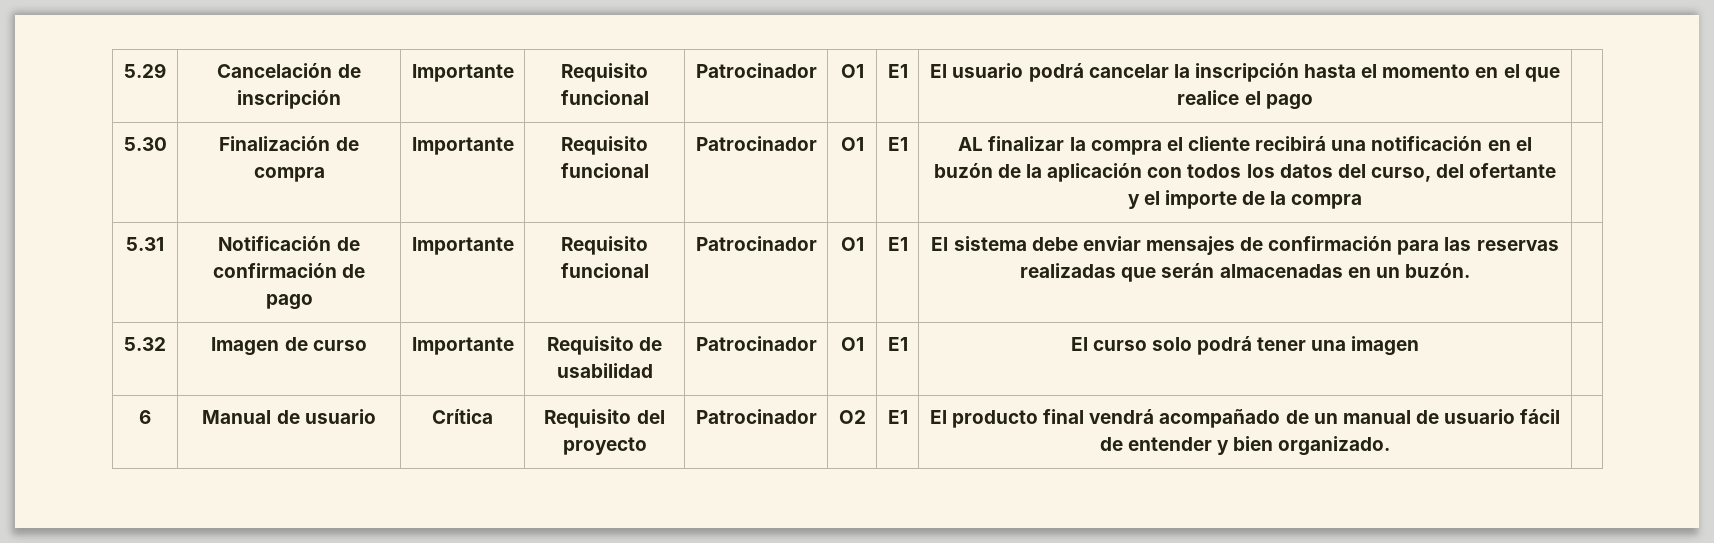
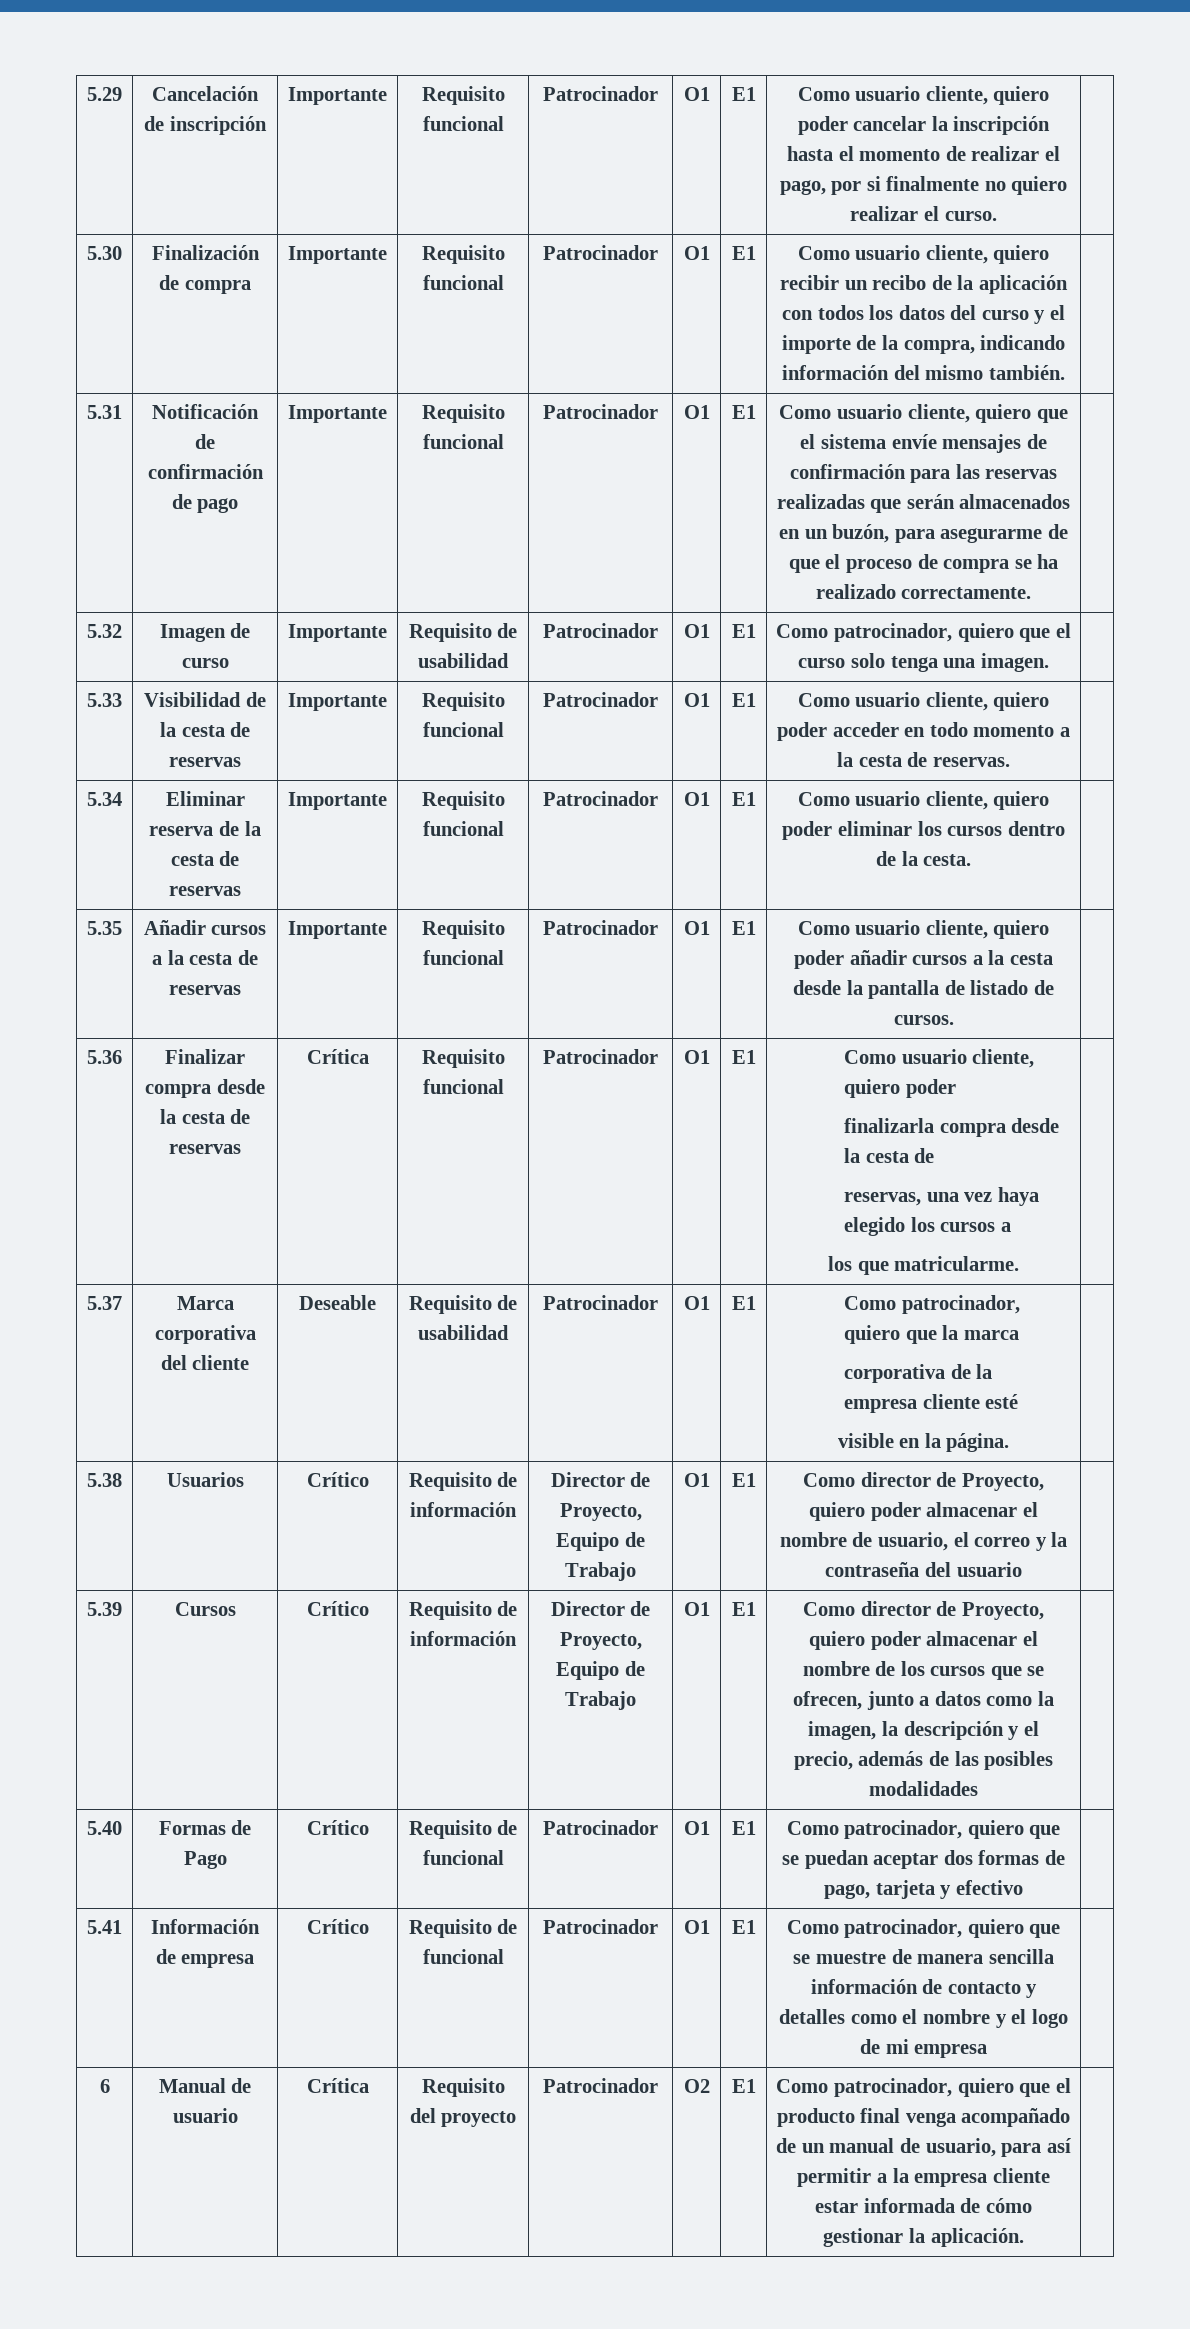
- 5.29 | Cancelación de inscripción | Importante | Requisito funcional | Patrocinador | O1 | E1 | El usuario podrá cancelar la inscripción hasta el momento en el que realice el pago |
+ 5.29 | Cancelación de inscripción | Importante | Requisito funcional | Patrocinador | O1 | E1 | Como usuario cliente, quiero poder cancelar la inscripción hasta el momento de realizar el pago, por si finalmente no quiero realizar el curso. |
- 5.30 | Finalización de compra | Importante | Requisito funcional | Patrocinador | O1 | E1 | AL finalizar la compra el cliente recibirá una notificación en el buzón de la aplicación con todos los datos del curso, del ofertante y el importe de la compra |
+ 5.30 | Finalización de compra | Importante | Requisito funcional | Patrocinador | O1 | E1 | Como usuario cliente, quiero recibir un recibo de la aplicación con todos los datos del curso y el importe de la compra, indicando información del mismo también. |
- El sistema debe enviar mensajes de confirmación para las reservas realizadas que serán almacenadas en un buzón.
+ Como usuario cliente, quiero que el sistema envíe mensajes de confirmación para las reservas realizadas que serán almacenados en un buzón, para asegurarme de que el proceso de compra se ha realizado correctamente.
- 5.32 | Imagen de curso | Importante | Requisito de usabilidad | Patrocinador | O1 | E1 | El curso solo podrá tener una imagen |
+ 5.32 | Imagen de curso | Importante | Requisito de usabilidad | Patrocinador | O1 | E1 | Como patrocinador, quiero que el curso solo tenga una imagen. |
+ 5.33 | Visibilidad de la cesta de reservas | Importante | Requisito funcional | Patrocinador | O1 | E1 | Como usuario cliente, quiero poder acceder en todo momento a la cesta de reservas. |
+ 5.34 | Eliminar reserva de la cesta de reservas | Importante | Requisito funcional | Patrocinador | O1 | E1 | Como usuario cliente, quiero poder eliminar los cursos dentro de la cesta. |
+ 5.35 | Añadir cursos a la cesta de reservas | Importante | Requisito funcional | Patrocinador | O1 | E1 | Como usuario cliente, quiero poder añadir cursos a la cesta desde la pantalla de listado de cursos. |
+ 5.36 | Finalizar compra desde la cesta de reservas | Crítica | Requisito funcional | Patrocinador | O1 | E1 | Como usuario cliente, quiero poder
+ finalizarla compra desde la cesta de
+ reservas, una vez haya elegido los cursos a
+ los que matricularme. |
+ 5.37 | Marca corporativa del cliente | Deseable | Requisito de usabilidad | Patrocinador | O1 | E1 | Como patrocinador, quiero que la marca
+ corporativa de la empresa cliente esté
+ visible en la página. |
+ 5.38 | Usuarios | Crítico | Requisito de información | Director de Proyecto, Equipo de Trabajo | O1 | E1 | Como director de Proyecto, quiero poder almacenar el nombre de usuario, el correo y la contraseña del usuario |
+ 5.39 | Cursos | Crítico | Requisito de información | Director de Proyecto, Equipo de Trabajo | O1 | E1 | Como director de Proyecto, quiero poder almacenar el nombre de los cursos que se ofrecen, junto a datos como la imagen, la descripción y el precio, además de las posibles modalidades |
+ 5.40 | Formas de Pago | Crítico | Requisito de funcional | Patrocinador | O1 | E1 | Como patrocinador, quiero que se puedan aceptar dos formas de pago, tarjeta y efectivo |
+ 5.41 | Información de empresa | Crítico | Requisito de funcional | Patrocinador | O1 | E1 | Como patrocinador, quiero que se muestre de manera sencilla información de contacto y detalles como el nombre y el logo de mi empresa |
- 6 | Manual de usuario | Crítica | Requisito del proyecto | Patrocinador | O2 | E1 | El producto final vendrá acompañado de un manual de usuario fácil de entender y bien organizado. |
+ 6 | Manual de usuario | Crítica | Requisito del proyecto | Patrocinador | O2 | E1 | Como patrocinador, quiero que el producto final venga acompañado de un manual de usuario, para así permitir a la empresa cliente estar informada de cómo gestionar la aplicación. |

